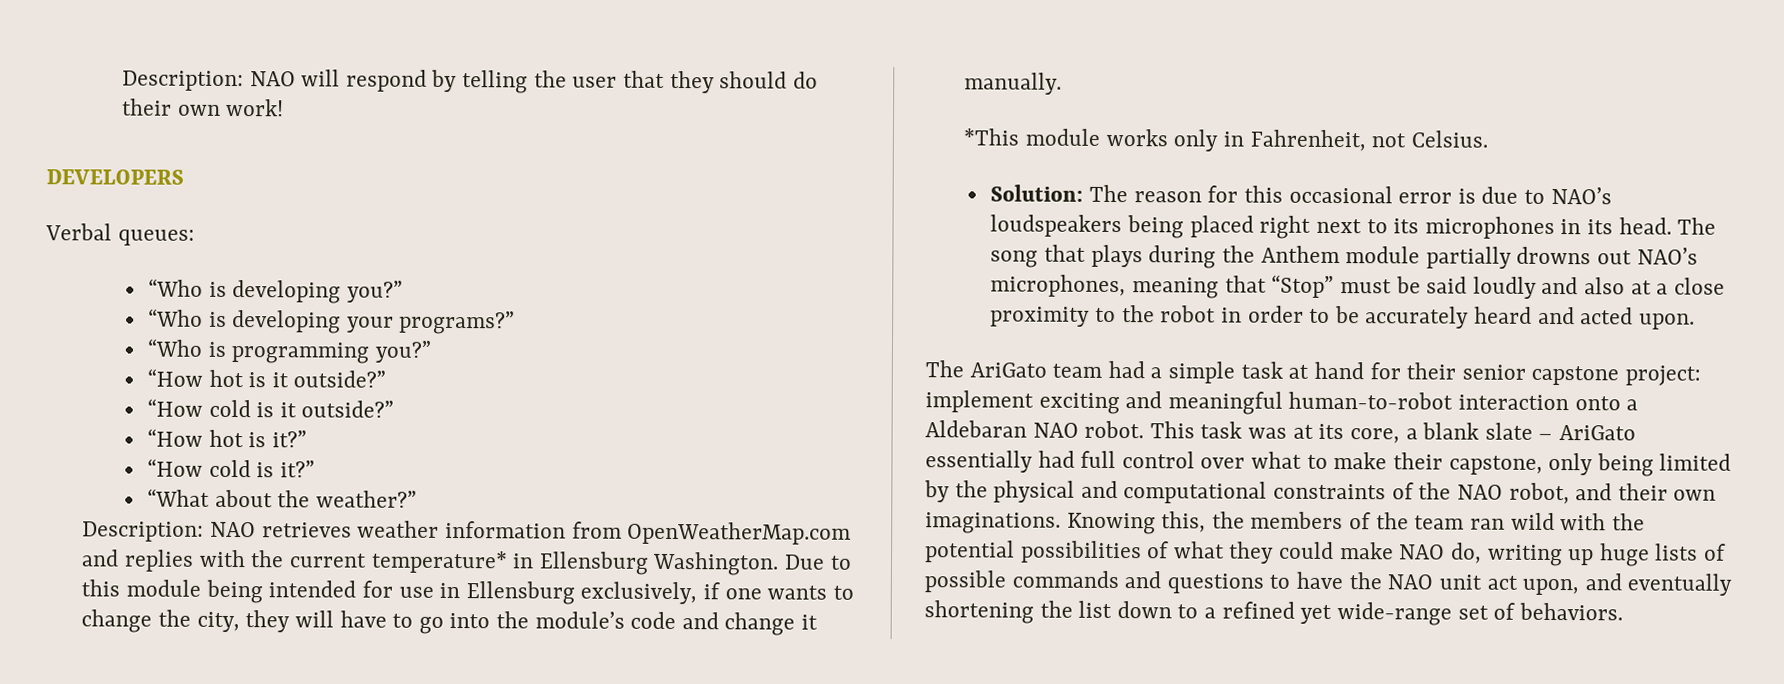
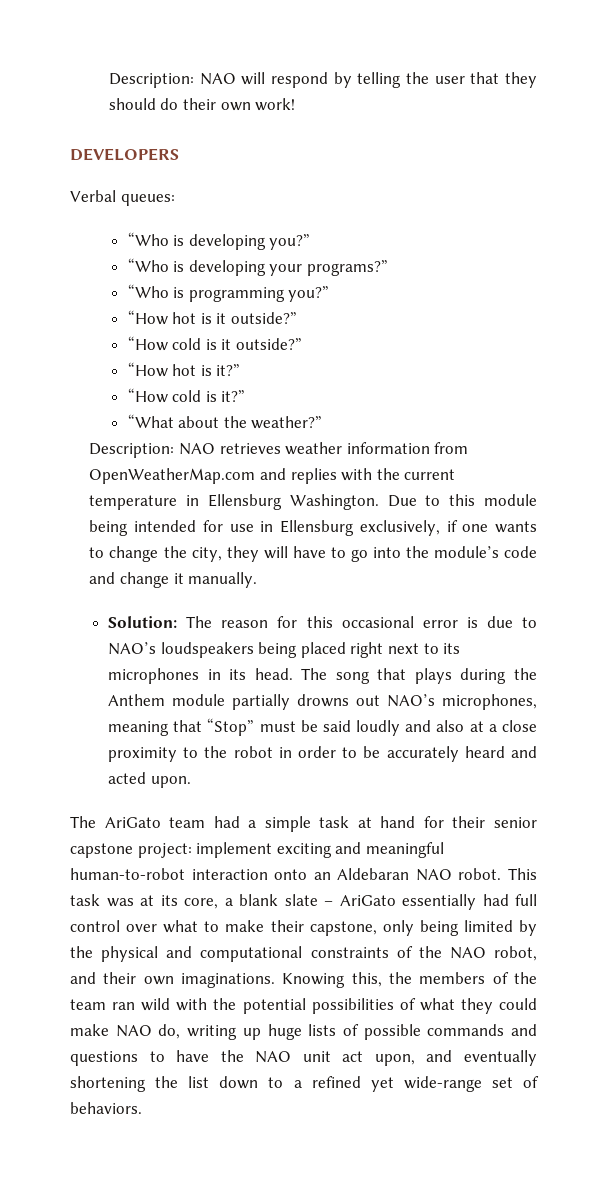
- Description: NAO retrieves weather information from OpenWeatherMap.com and replies with the current temperature* in Ellensburg Washington.
+ Description: NAO retrieves weather information from OpenWeatherMap.com and replies with the current temperature in Ellensburg Washington.
- *This module works only in Fahrenheit, not Celsius.
- The AriGato team had a simple task at hand for their senior capstone project: implement exciting and meaningful human-to-robot interaction onto a Aldebaran NAO robot.
+ The AriGato team had a simple task at hand for their senior capstone project: implement exciting and meaningful human-to-robot interaction onto an Aldebaran NAO robot.

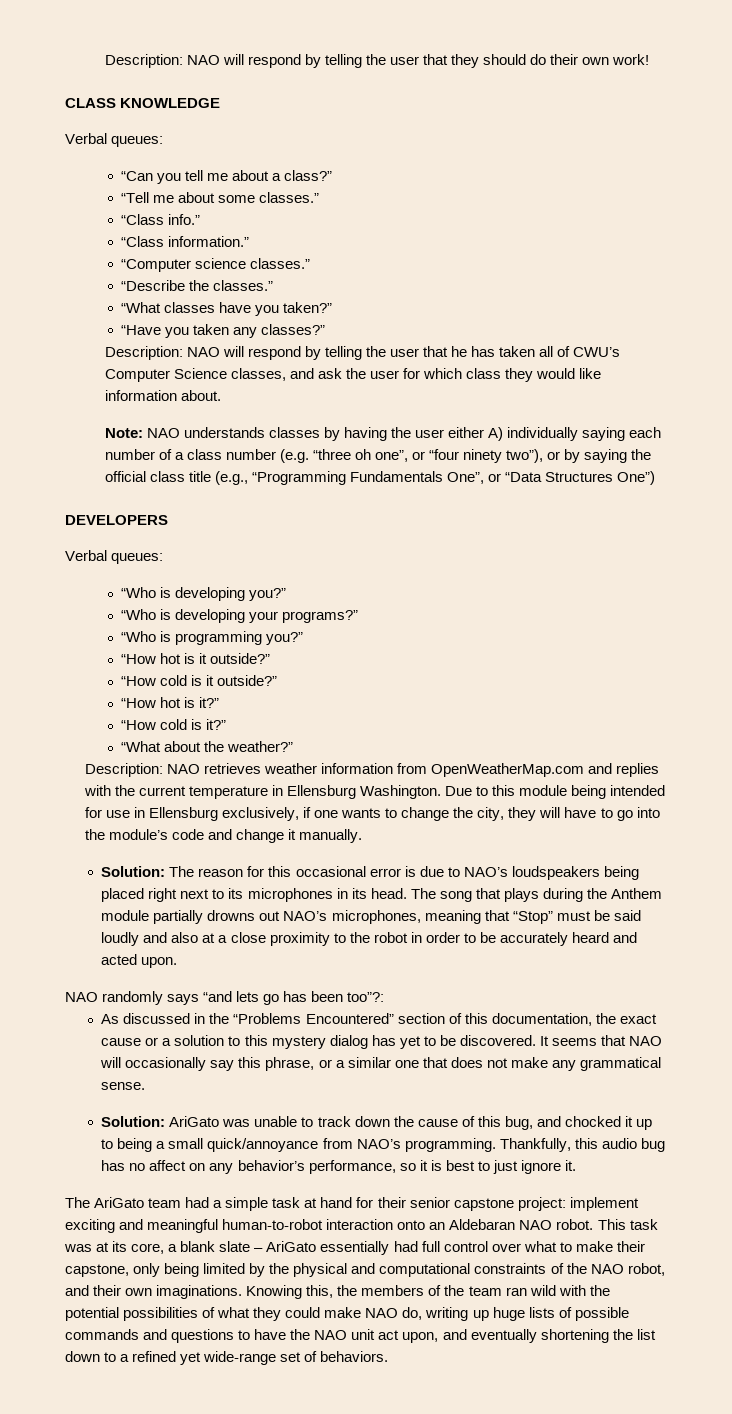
+ CLASS KNOWLEDGE
+ Verbal queues:
+ “Can you tell me about a class?”
+ “Tell me about some classes.”
+ “Class info.”
+ “Class information.”
+ “Computer science classes.”
+ “Describe the classes.”
+ “What classes have you taken?”
+ “Have you taken any classes?”
+ Description: NAO will respond by telling the user that he has taken all of CWU’s Computer Science classes, and ask the user for which class they would like information about.
+ Note: NAO understands classes by having the user either A) individually saying each number of a class number (e.g. “three oh one”, or “four ninety two”), or by saying the official class title (e.g., “Programming Fundamentals One”, or “Data Structures One”)
+ NAO randomly says “and lets go has been too”?:
+ As discussed in the “Problems Encountered” section of this documentation, the exact cause or a solution to this mystery dialog has yet to be discovered. It seems that NAO will occasionally say this phrase, or a similar one that does not make any grammatical sense.
+ Solution: AriGato was unable to track down the cause of this bug, and chocked it up to being a small quick/annoyance from NAO’s programming. Thankfully, this audio bug has no affect on any behavior’s performance, so it is best to just ignore it.

